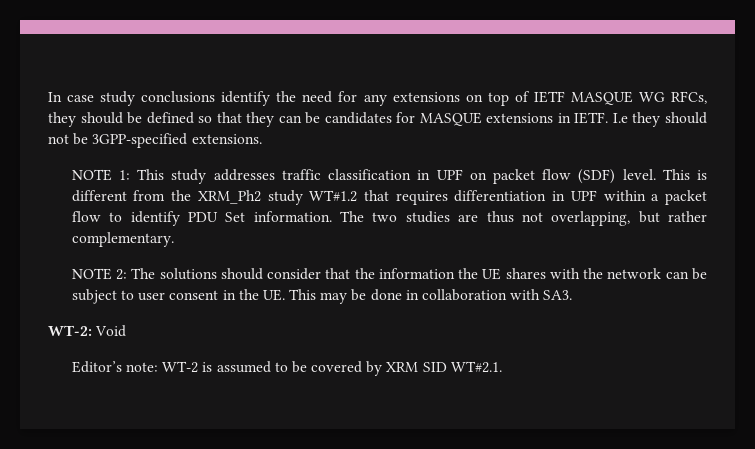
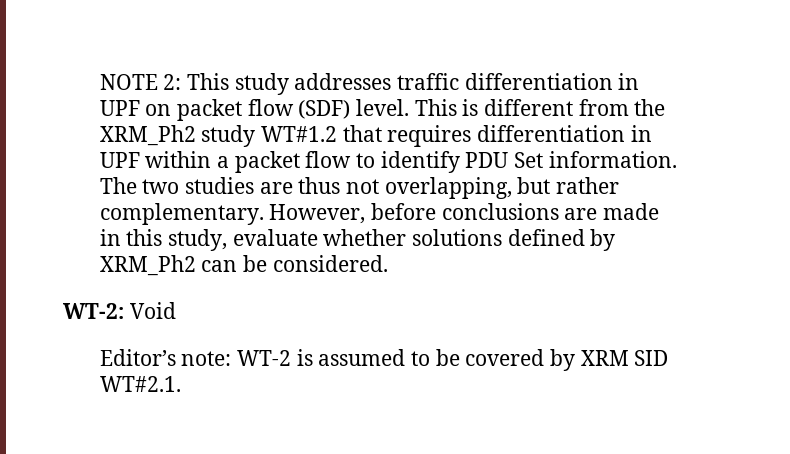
- In case study conclusions identify the need for any extensions on top of IETF MASQUE WG RFCs, they should be defined so that they can be candidates for MASQUE extensions in IETF. I.e they should not be 3GPP-specified extensions.
- NOTE 1: This study addresses traffic classification in UPF on packet flow (SDF) level.
+ NOTE 2: This study addresses traffic differentiation in UPF on packet flow (SDF) level.
- The two studies are thus not overlapping, but rather complementary.
- NOTE 2: The solutions should consider that the information the UE shares with the network can be subject to user consent in the UE. This may be done in collaboration with SA3.
+ The two studies are thus not overlapping, but rather complementary. However, before conclusions are made in this study, evaluate whether solutions defined by XRM_Ph2 can be considered.

